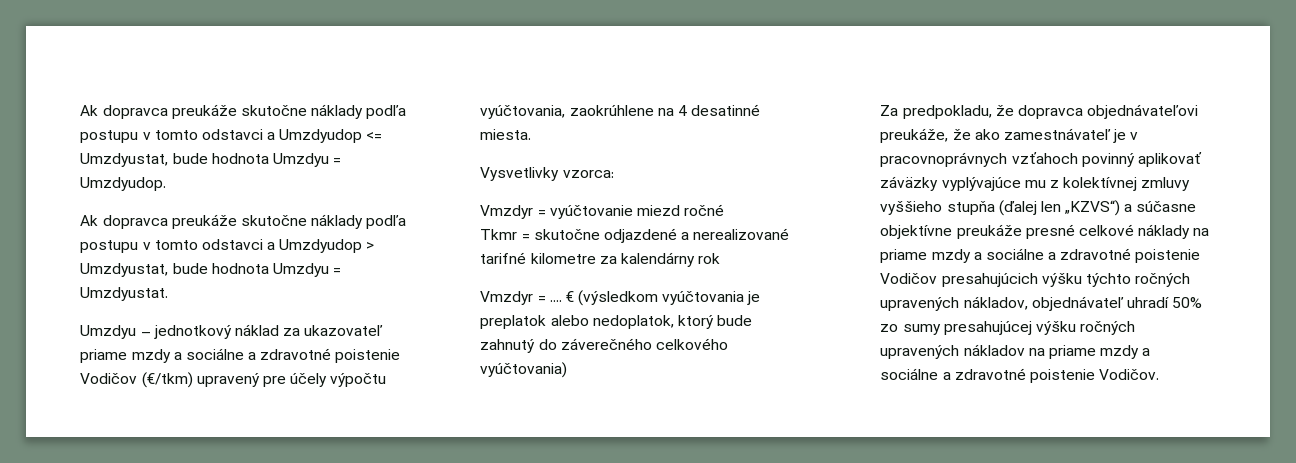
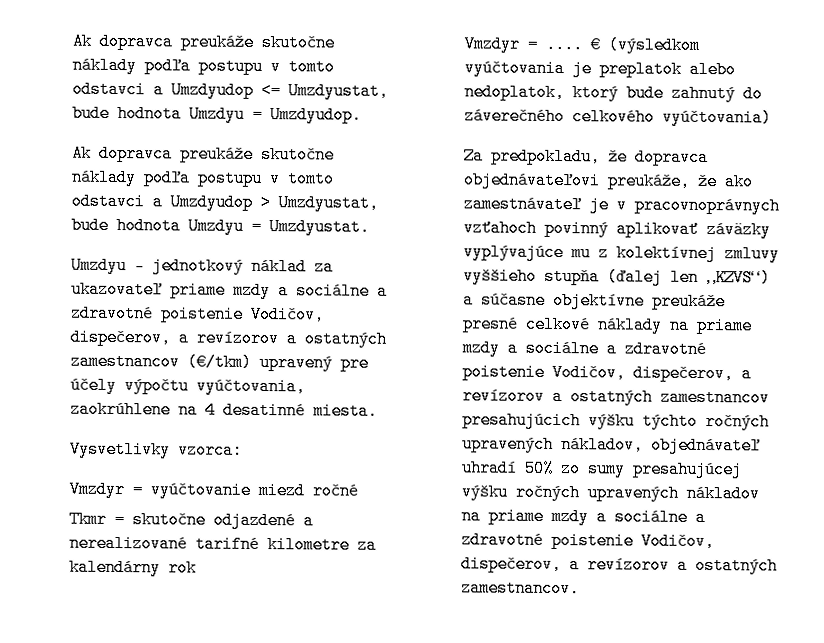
- Umzdyu – jednotkový náklad za ukazovateľ priame mzdy a sociálne a zdravotné poistenie Vodičov (€/tkm) upravený pre účely výpočtu vyúčtovania, zaokrúhlene na 4 desatinné miesta.
+ Umzdyu – jednotkový náklad za ukazovateľ priame mzdy a sociálne a zdravotné poistenie Vodičov, dispečerov, a revízorov a ostatných zamestnancov (€/tkm) upravený pre účely výpočtu vyúčtovania, zaokrúhlene na 4 desatinné miesta.
- Za predpokladu, že dopravca objednávateľovi preukáže, že ako zamestnávateľ je v pracovnoprávnych vzťahoch povinný aplikovať záväzky vyplývajúce mu z kolektívnej zmluvy vyššieho stupňa (ďalej len „KZVS“) a súčasne objektívne preukáže presné celkové náklady na priame mzdy a sociálne a zdravotné poistenie Vodičov presahujúcich výšku týchto ročných upravených nákladov, objednávateľ uhradí 50% zo sumy presahujúcej výšku ročných upravených nákladov na priame mzdy a sociálne a zdravotné poistenie Vodičov.
+ Za predpokladu, že dopravca objednávateľovi preukáže, že ako zamestnávateľ je v pracovnoprávnych vzťahoch povinný aplikovať záväzky vyplývajúce mu z kolektívnej zmluvy vyššieho stupňa (ďalej len „KZVS“) a súčasne objektívne preukáže presné celkové náklady na priame mzdy a sociálne a zdravotné poistenie Vodičov, dispečerov, a revízorov a ostatných zamestnancov presahujúcich výšku týchto ročných upravených nákladov, objednávateľ uhradí 50% zo sumy presahujúcej výšku ročných upravených nákladov na priame mzdy a sociálne a zdravotné poistenie Vodičov, dispečerov, a revízorov a ostatných zamestnancov.

